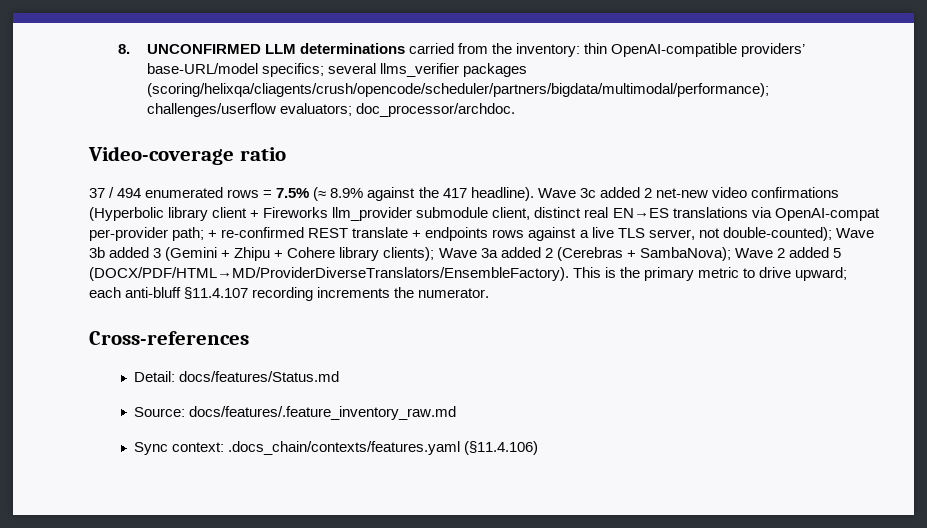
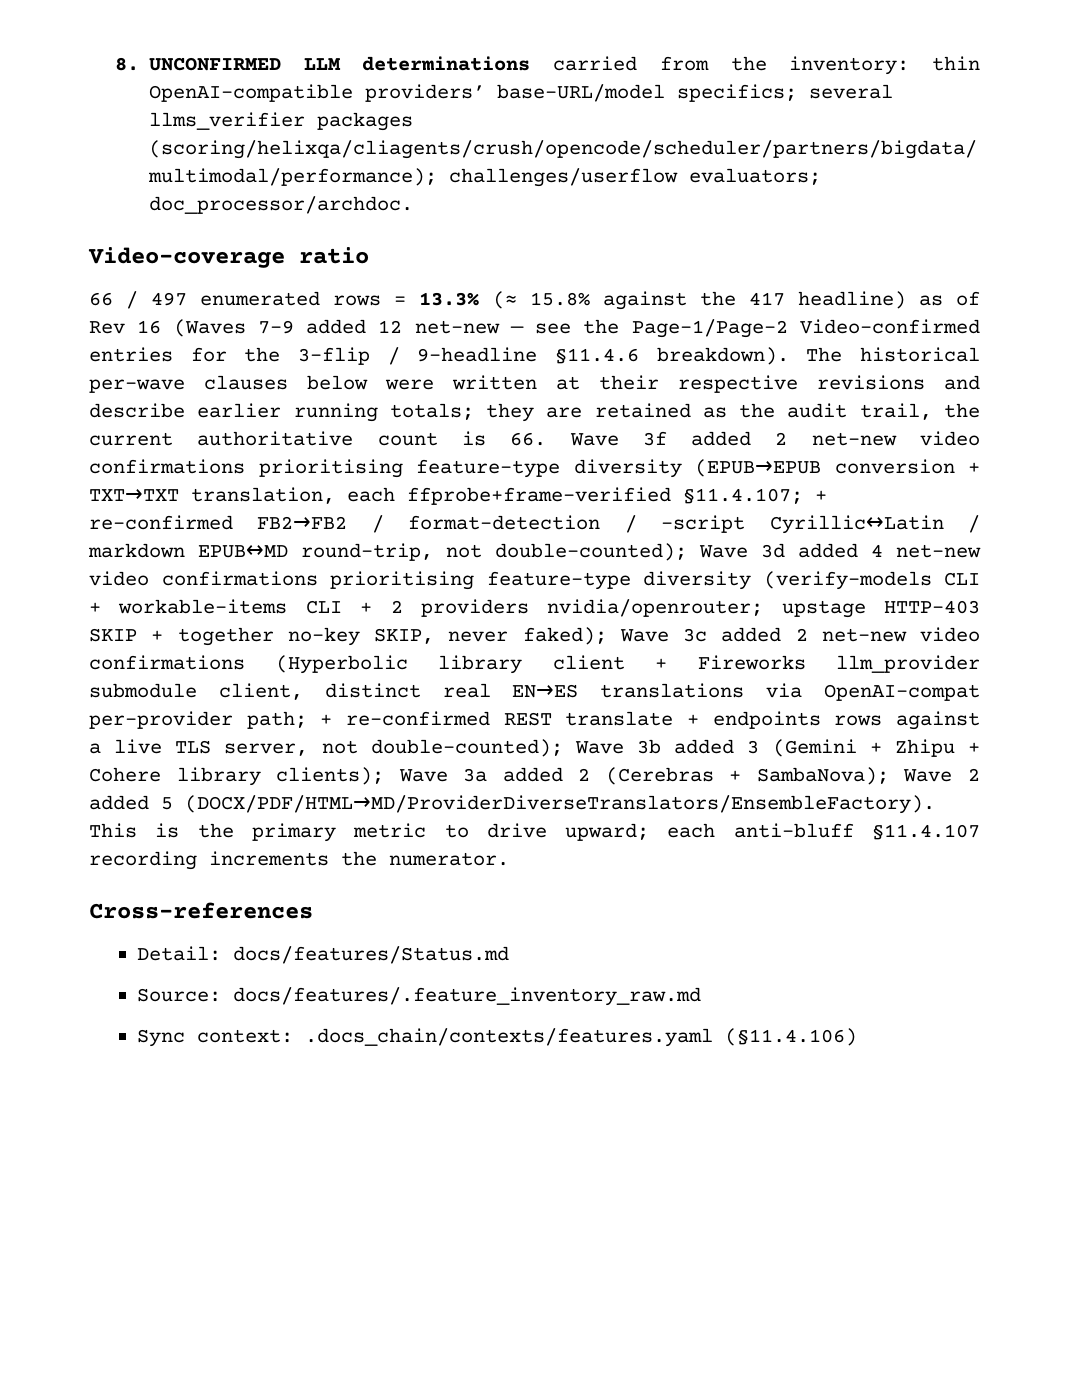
- 37 / 494 enumerated rows = 7.5% (≈ 8.9% against the 417 headline). Wave 3c added 2 net-new video confirmations (Hyperbolic library client + Fireworks llm_provider submodule client, distinct real EN→ES translations via OpenAI-compat per-provider path; + re-confirmed REST translate + endpoints rows against a live TLS server, not double-counted); Wave 3b added 3 (Gemini + Zhipu + Cohere library clients); Wave 3a added 2 (Cerebras + SambaNova); Wave 2 added 5 (DOCX/PDF/HTML→MD/ProviderDiverseTranslators/EnsembleFactory).
+ 66 / 497 enumerated rows = 13.3% (≈ 15.8% against the 417 headline) as of Rev 16 (Waves 7–9 added 12 net-new — see the Page-1/Page-2 Video-confirmed entries for the 3-flip / 9-headline §11.4.6 breakdown). The historical per-wave clauses below were written at their respective revisions and describe earlier running totals; they are retained as the audit trail, the current authoritative count is 66. Wave 3f added 2 net-new video confirmations prioritising feature-type diversity (EPUB→EPUB conversion + TXT→TXT translation, each ffprobe+frame-verified §11.4.107; + re-confirmed FB2→FB2 / format-detection / -script Cyrillic↔Latin / markdown EPUB↔MD round-trip, not double-counted); Wave 3d added 4 net-new video confirmations prioritising feature-type diversity (verify-models CLI + workable-items CLI + 2 providers nvidia/openrouter; upstage HTTP-403 SKIP + together no-key SKIP, never faked); Wave 3c added 2 net-new video confirmations (Hyperbolic library client + Fireworks llm_provider submodule client, distinct real EN→ES translations via OpenAI-compat per-provider path; + re-confirmed REST translate + endpoints rows against a live TLS server, not double-counted); Wave 3b added 3 (Gemini + Zhipu + Cohere library clients); Wave 3a added 2 (Cerebras + SambaNova); Wave 2 added 5 (DOCX/PDF/HTML→MD/ProviderDiverseTranslators/EnsembleFactory).

